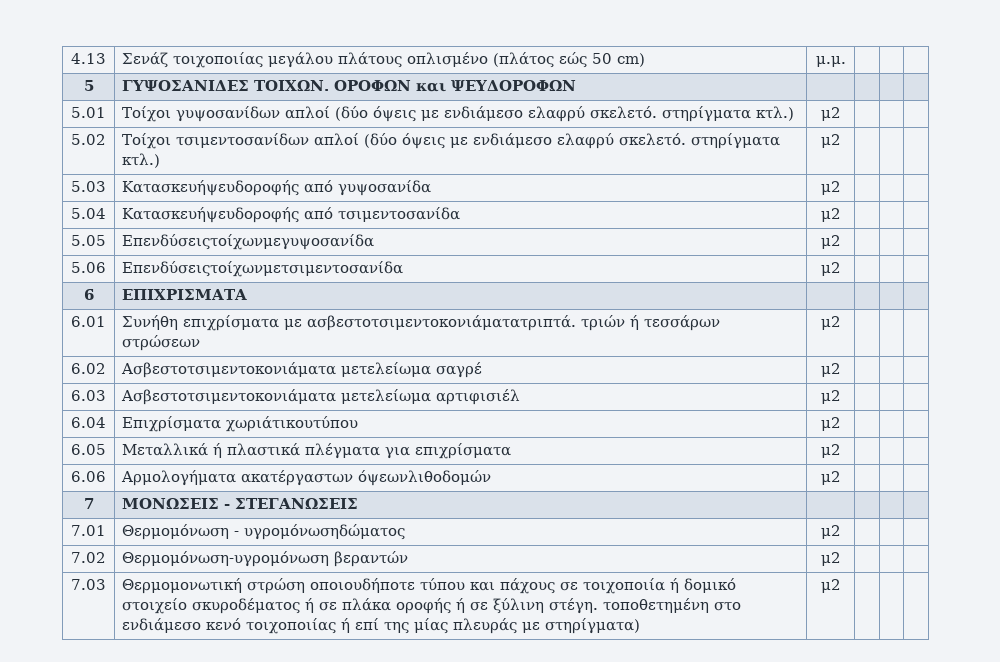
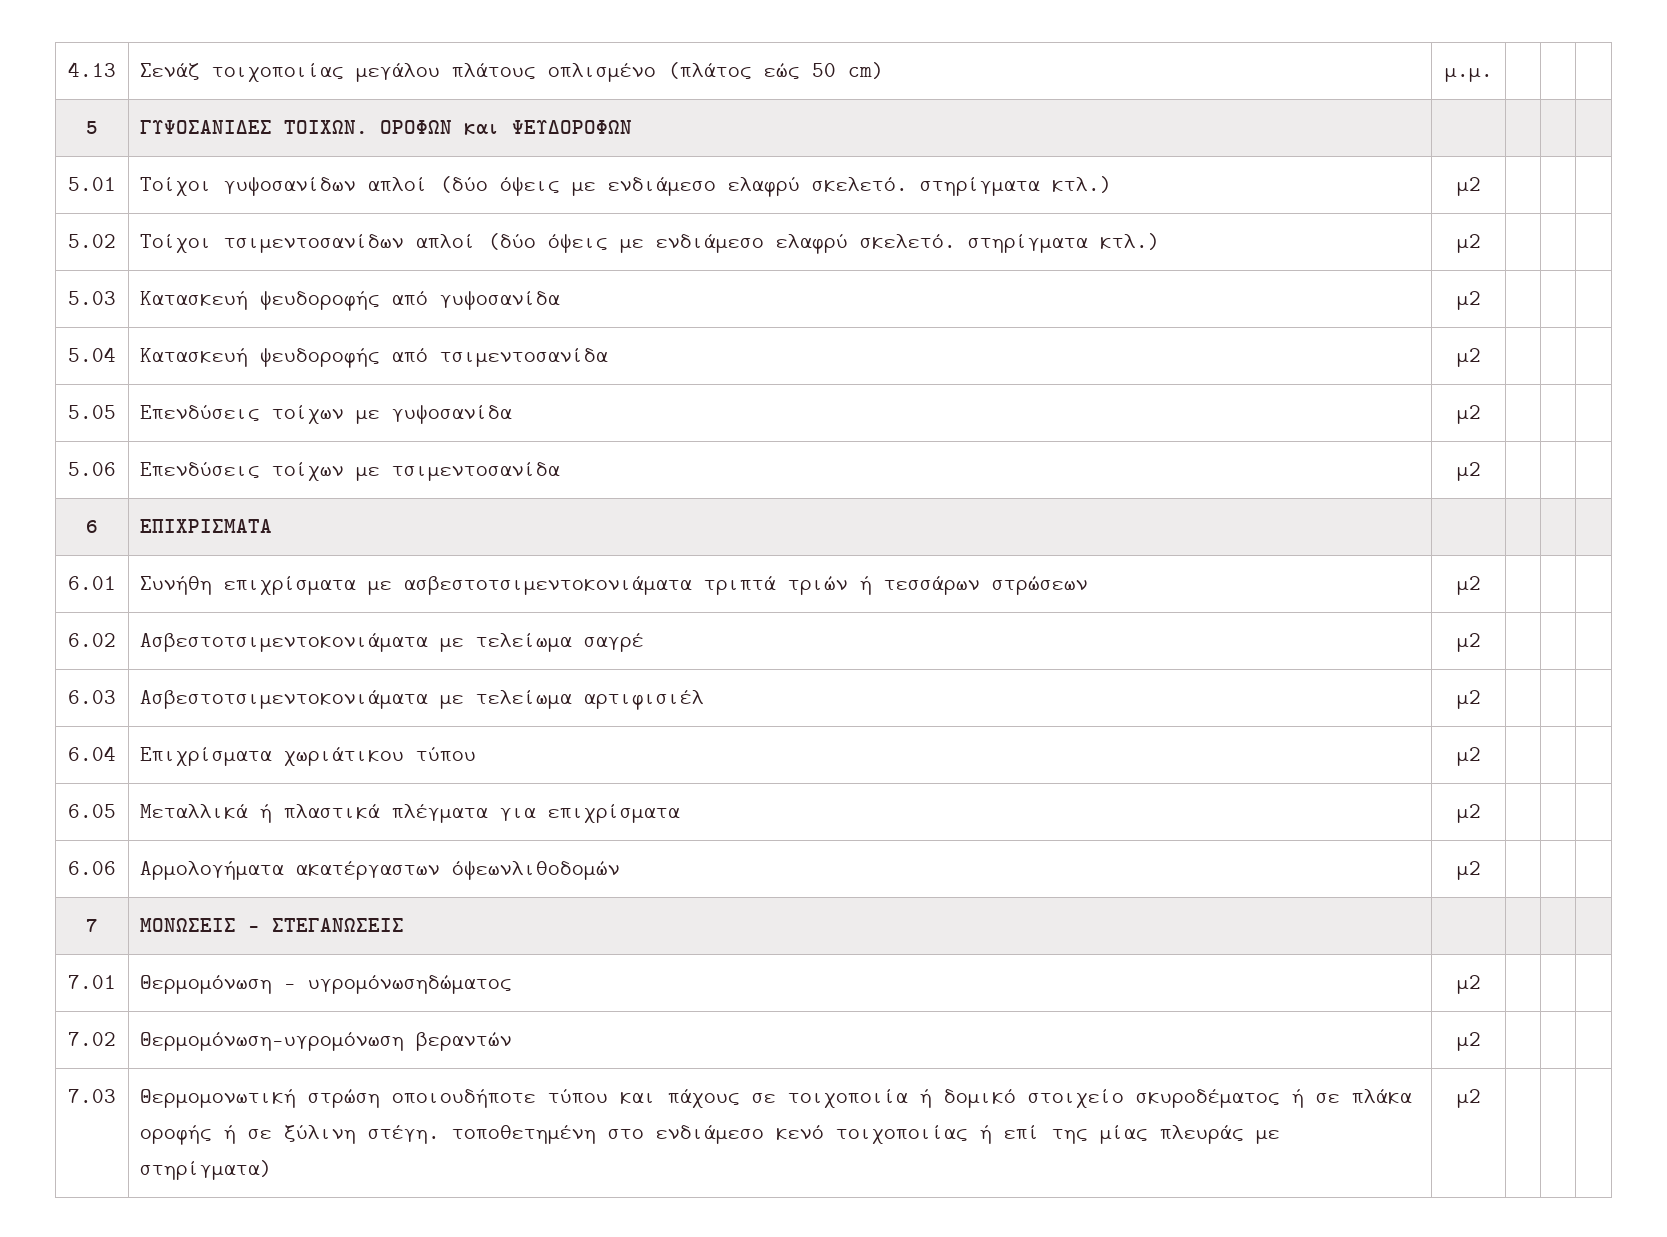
- 5.03 | Κατασκευήψευδοροφής από γυψοσανίδα | μ2 | | |
+ 5.03 | Κατασκευή ψευδοροφής από γυψοσανίδα | μ2 | | |
- 5.04 | Κατασκευήψευδοροφής από τσιμεντοσανίδα | μ2 | | |
+ 5.04 | Κατασκευή ψευδοροφής από τσιμεντοσανίδα | μ2 | | |
- 5.05 | Επενδύσειςτοίχωνμεγυψοσανίδα | μ2 | | |
- 5.06 | Επενδύσειςτοίχωνμετσιμεντοσανίδα | μ2 | | |
+ 5.05 | Επενδύσεις τοίχων με γυψοσανίδα | μ2 | | |
+ 5.06 | Επενδύσεις τοίχων με τσιμεντοσανίδα | μ2 | | |
- 6.01 | Συνήθη επιχρίσματα με ασβεστοτσιμεντοκονιάματατριπτά. τριών ή τεσσάρων στρώσεων | μ2 | | |
+ 6.01 | Συνήθη επιχρίσματα με ασβεστοτσιμεντοκονιάματα τριπτά τριών ή τεσσάρων στρώσεων | μ2 | | |
- 6.02 | Ασβεστοτσιμεντοκονιάματα μετελείωμα σαγρέ | μ2 | | |
+ 6.02 | Ασβεστοτσιμεντοκονιάματα με τελείωμα σαγρέ | μ2 | | |
- 6.03 | Ασβεστοτσιμεντοκονιάματα μετελείωμα αρτιφισιέλ | μ2 | | |
+ 6.03 | Ασβεστοτσιμεντοκονιάματα με τελείωμα αρτιφισιέλ | μ2 | | |
- 6.04 | Επιχρίσματα χωριάτικουτύπου | μ2 | | |
+ 6.04 | Επιχρίσματα χωριάτικου τύπου | μ2 | | |

